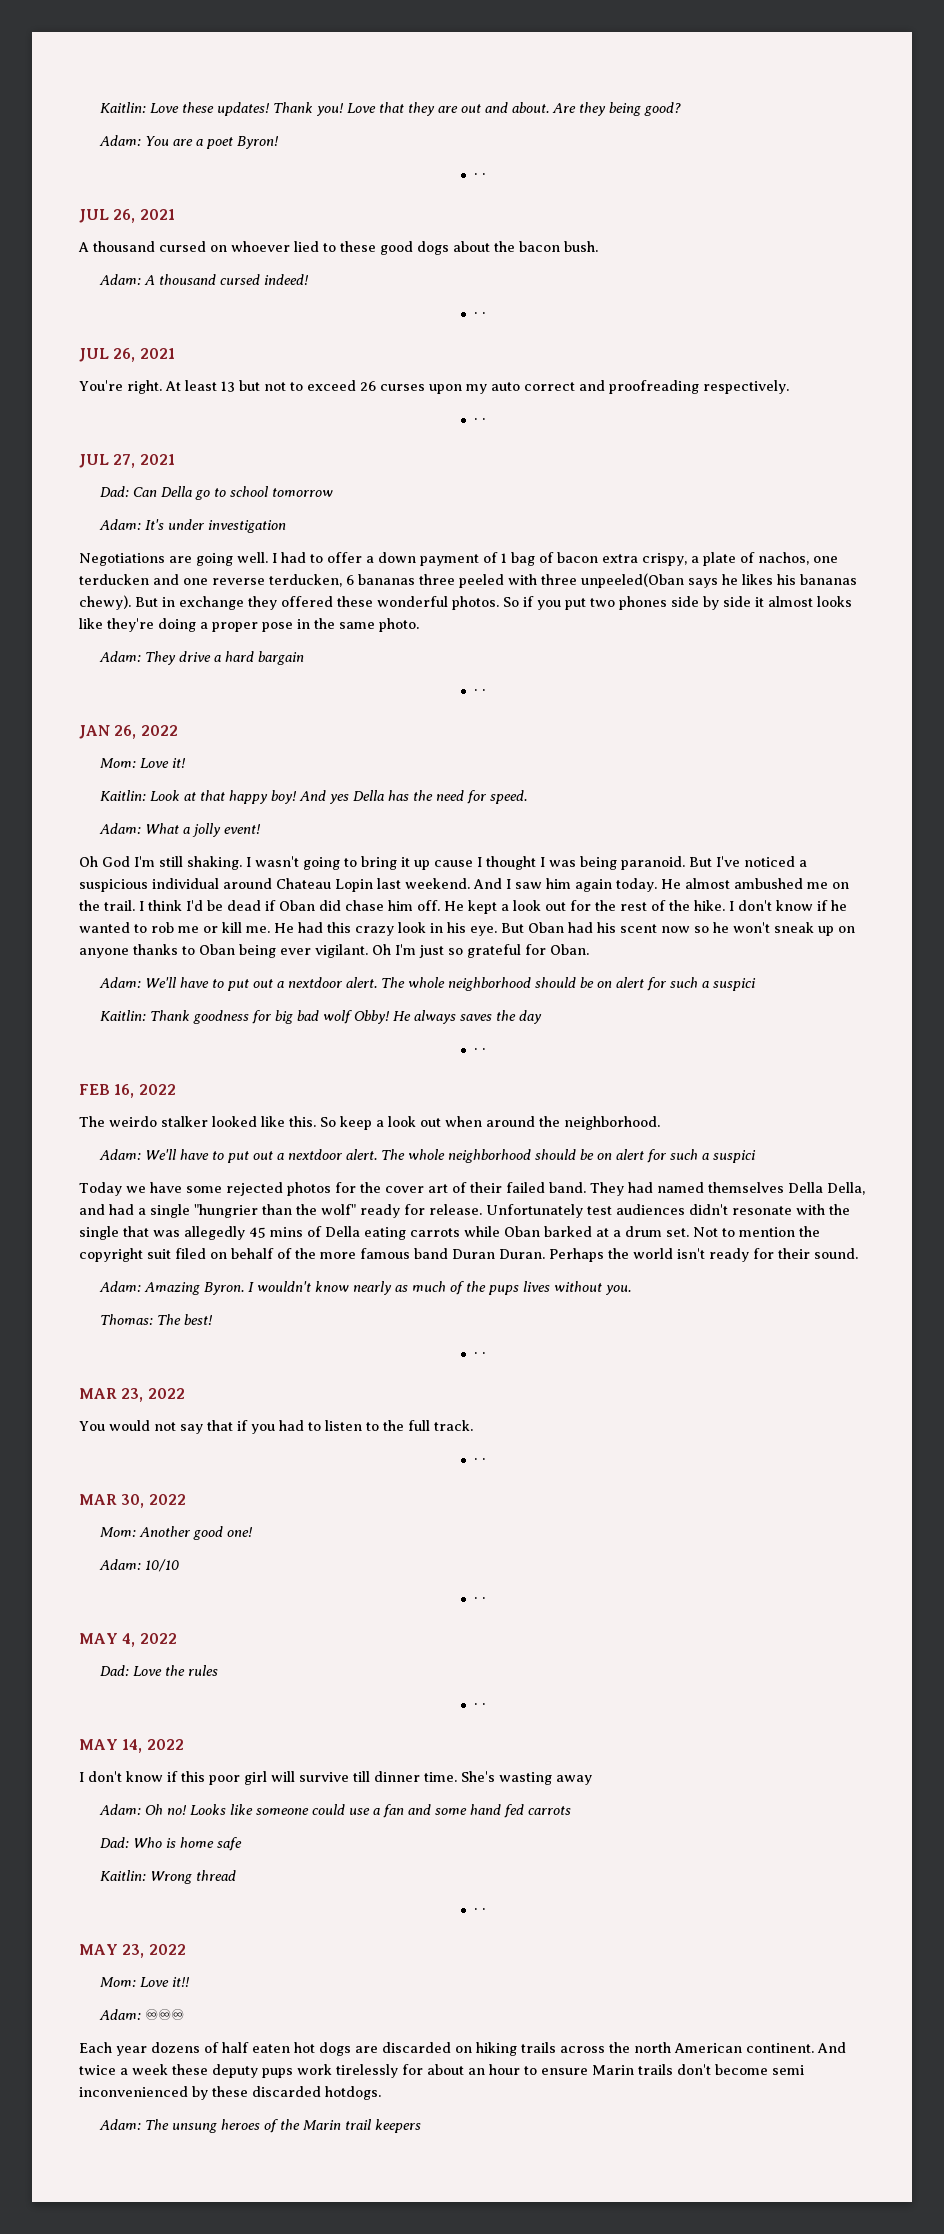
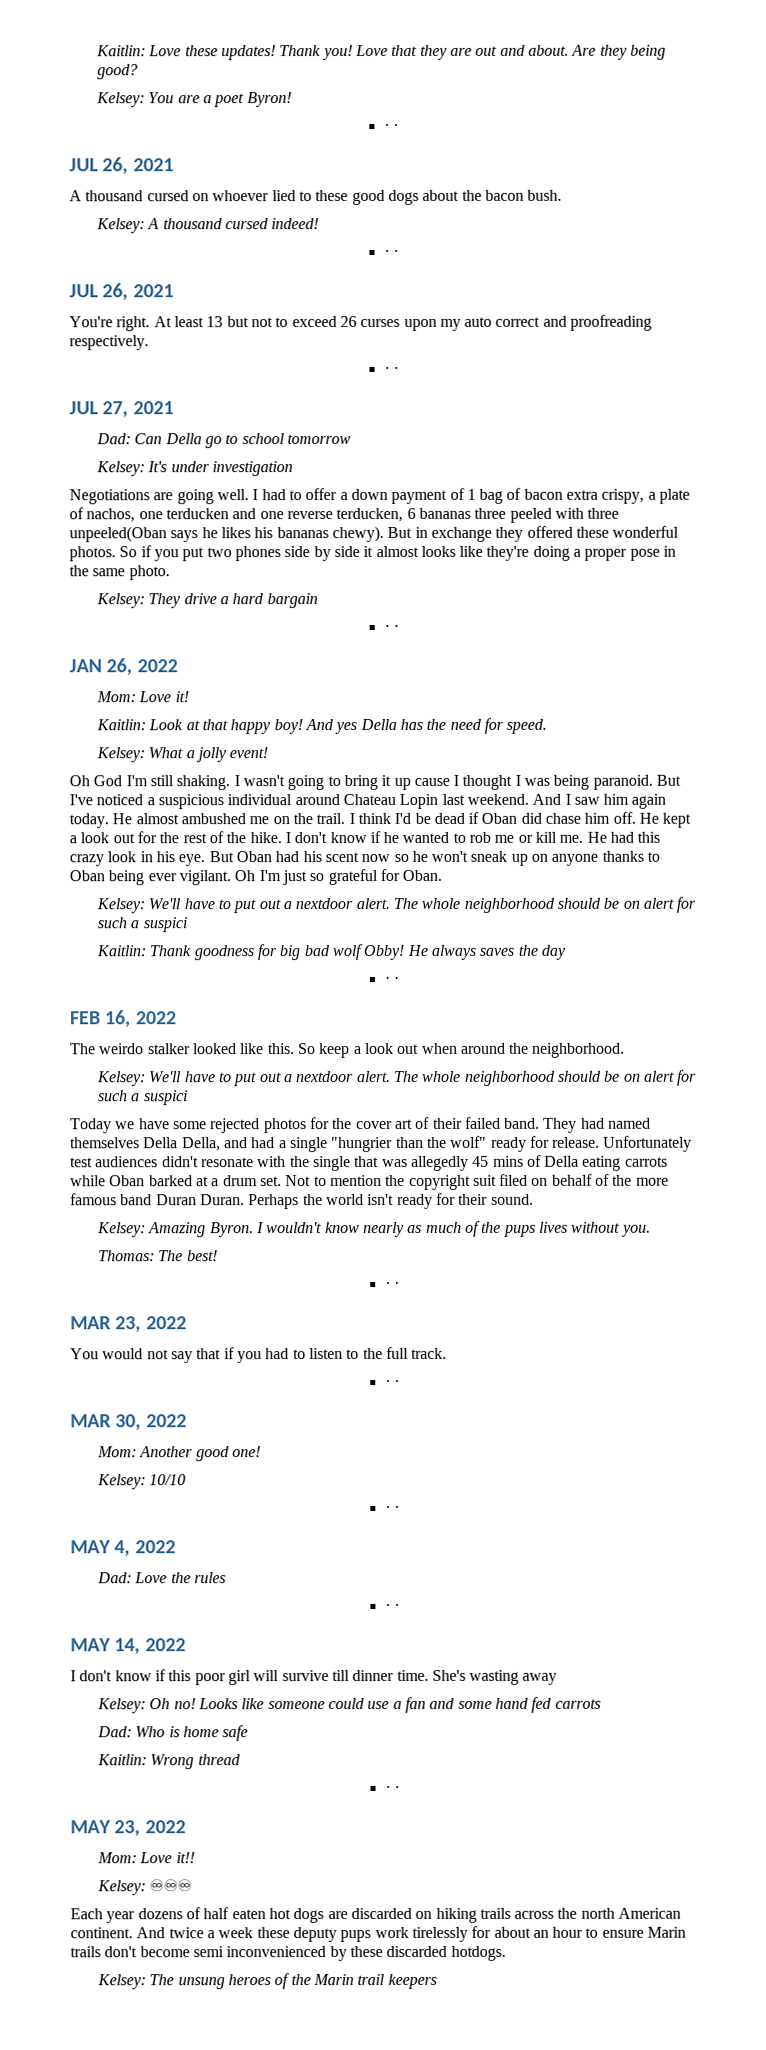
- Adam: You are a poet Byron!
+ Kelsey: You are a poet Byron!
- Adam: A thousand cursed indeed!
+ Kelsey: A thousand cursed indeed!
- Adam: It's under investigation
+ Kelsey: It's under investigation
- Adam: They drive a hard bargain
+ Kelsey: They drive a hard bargain
- Adam: What a jolly event!
+ Kelsey: What a jolly event!
  Oh I'm just so grateful for Oban.
- Adam: We'll have to put out a nextdoor alert.
+ Kelsey: We'll have to put out a nextdoor alert.
  So keep a look out when around the neighborhood.
- Adam: We'll have to put out a nextdoor alert.
+ Kelsey: We'll have to put out a nextdoor alert.
- Adam: Amazing Byron.
+ Kelsey: Amazing Byron.
- Adam: 10/10
+ Kelsey: 10/10
- Adam: Oh no!
+ Kelsey: Oh no!
- Adam: ♾♾♾
+ Kelsey: ♾♾♾
- Adam: The unsung heroes of the Marin trail keepers
+ Kelsey: The unsung heroes of the Marin trail keepers

